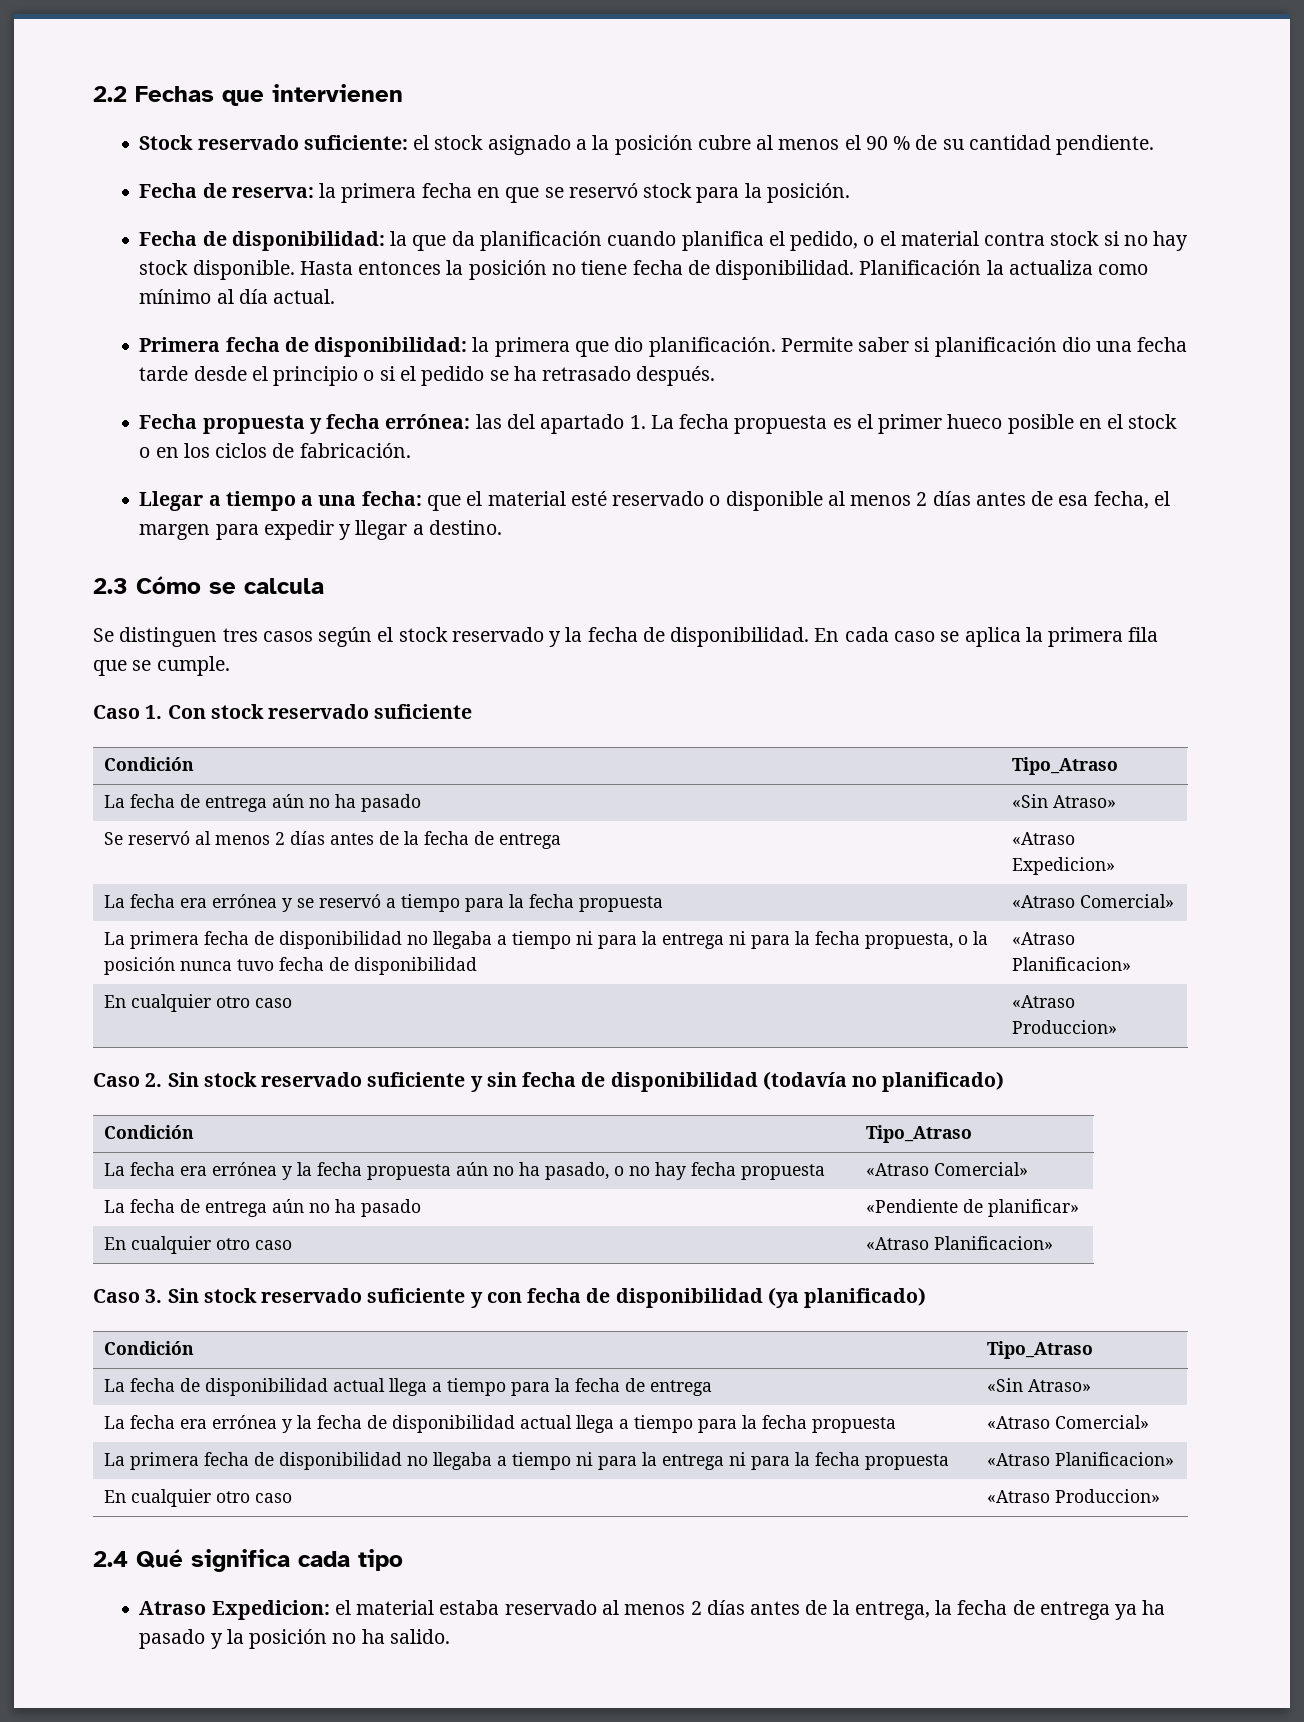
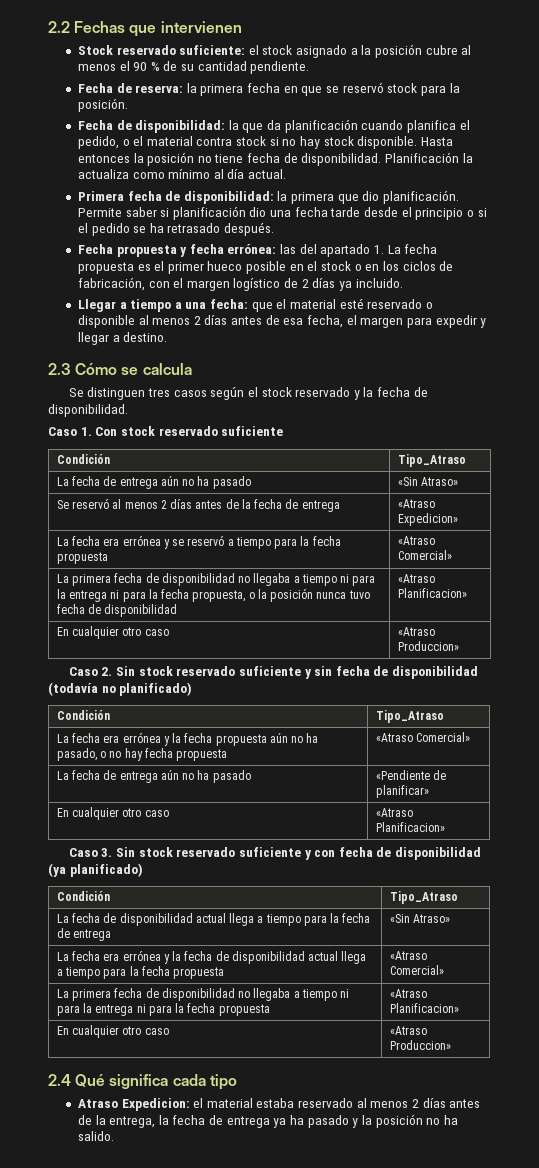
- Fecha propuesta y fecha errónea: las del apartado 1. La fecha propuesta es el primer hueco posible en el stock o en los ciclos de fabricación.
+ Fecha propuesta y fecha errónea: las del apartado 1. La fecha propuesta es el primer hueco posible en el stock o en los ciclos de fabricación, con el margen logístico de 2 días ya incluido.
- En cada caso se aplica la primera fila que se cumple.

